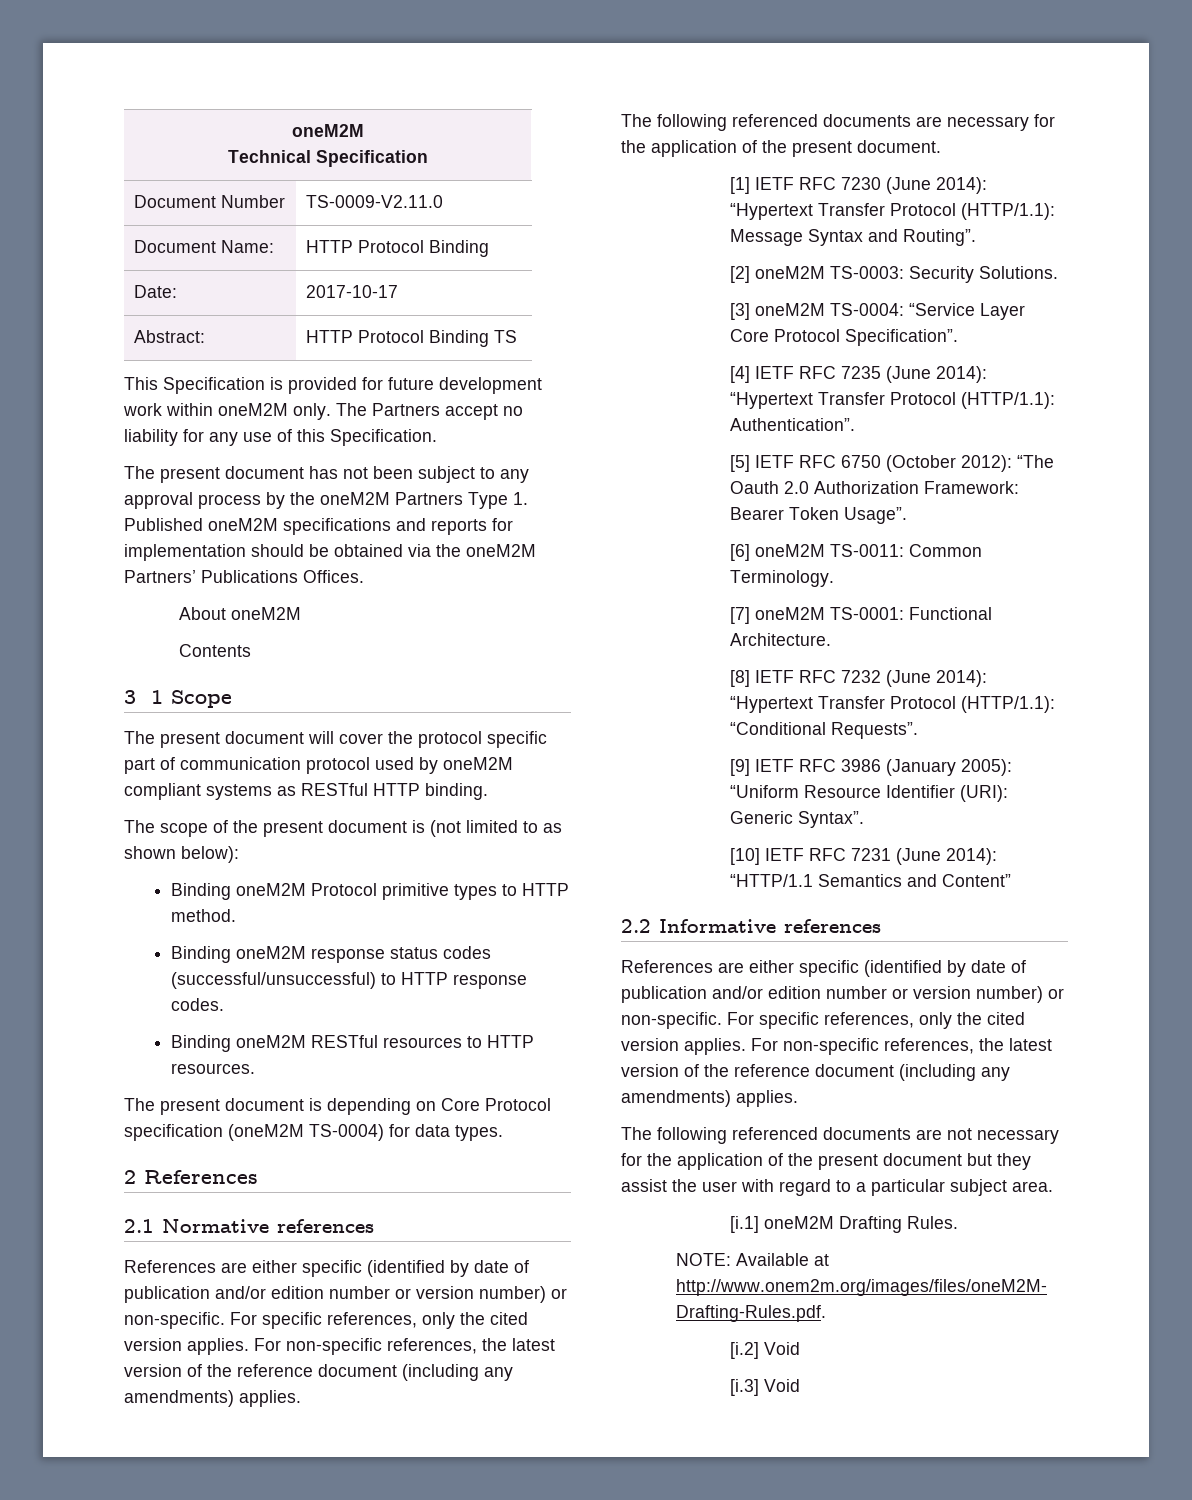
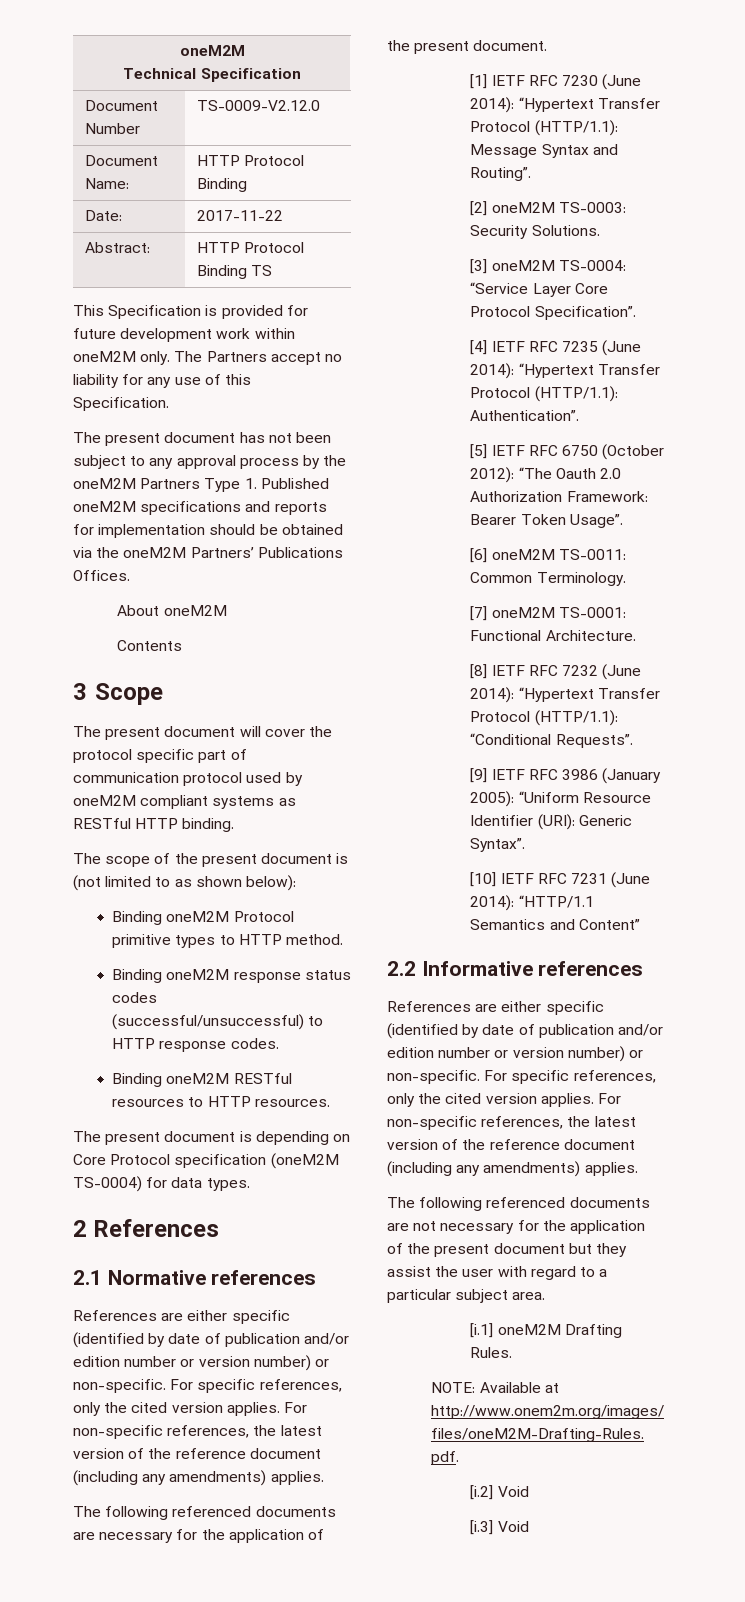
- Document Number | TS-0009-V2.11.0
+ Document Number | TS-0009-V2.12.0
- Date: | 2017-10-17
+ Date: | 2017-11-22
- 3 1 Scope
+ 3 Scope

